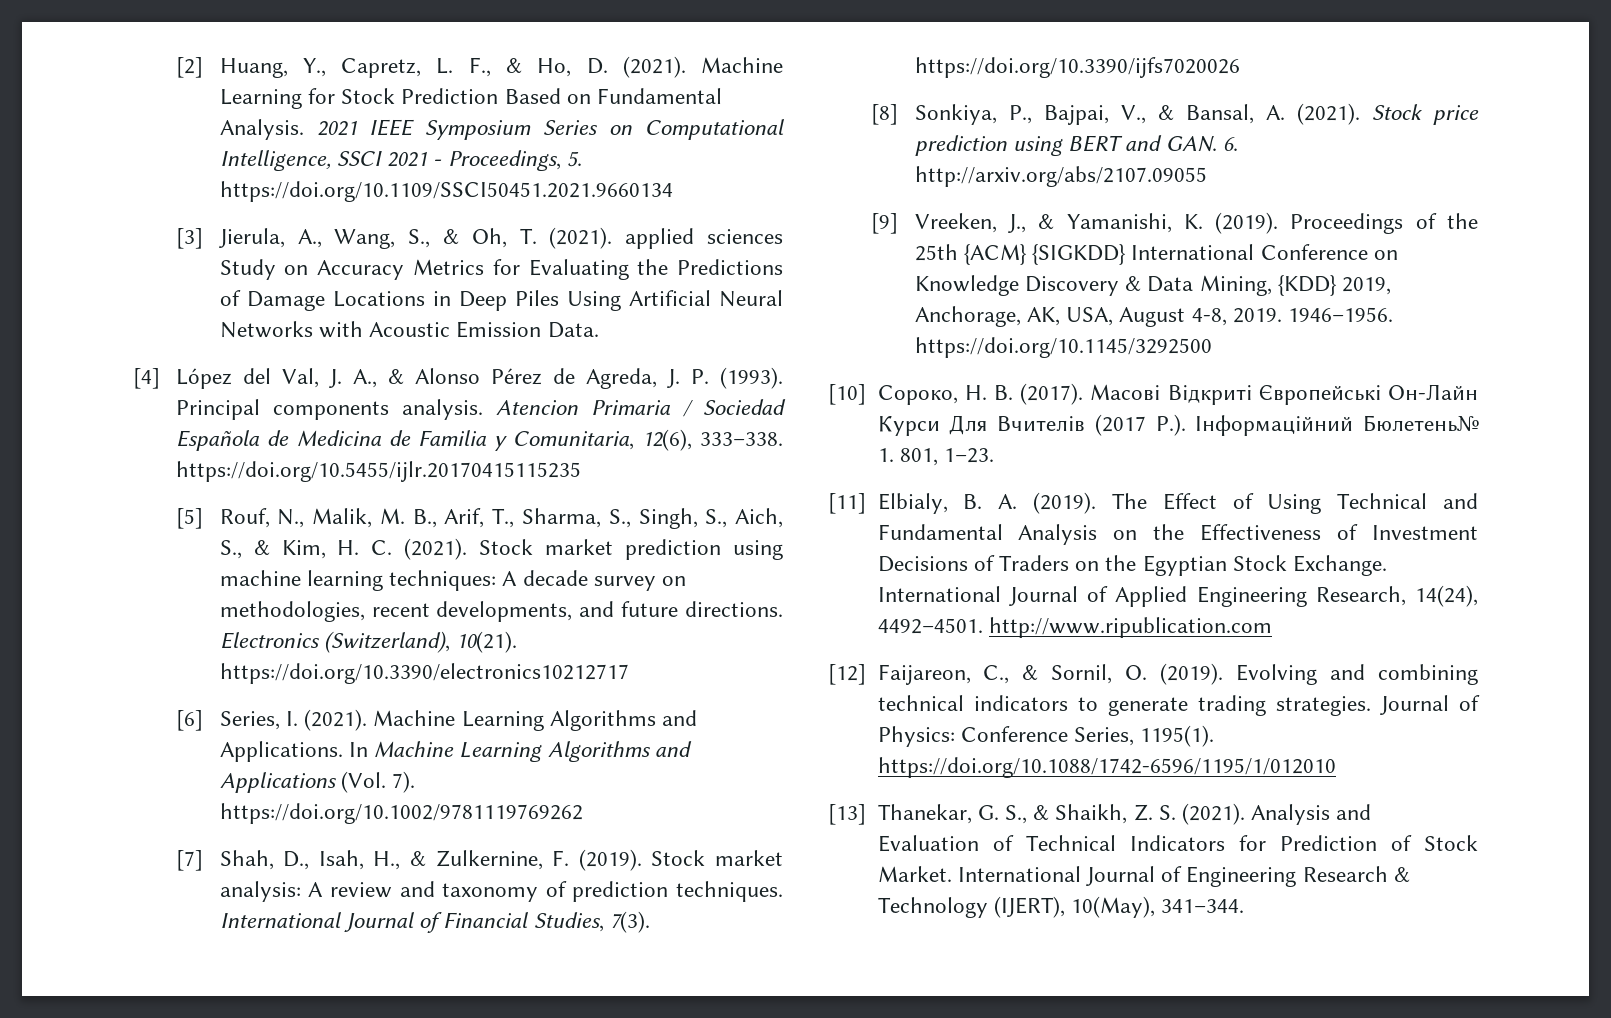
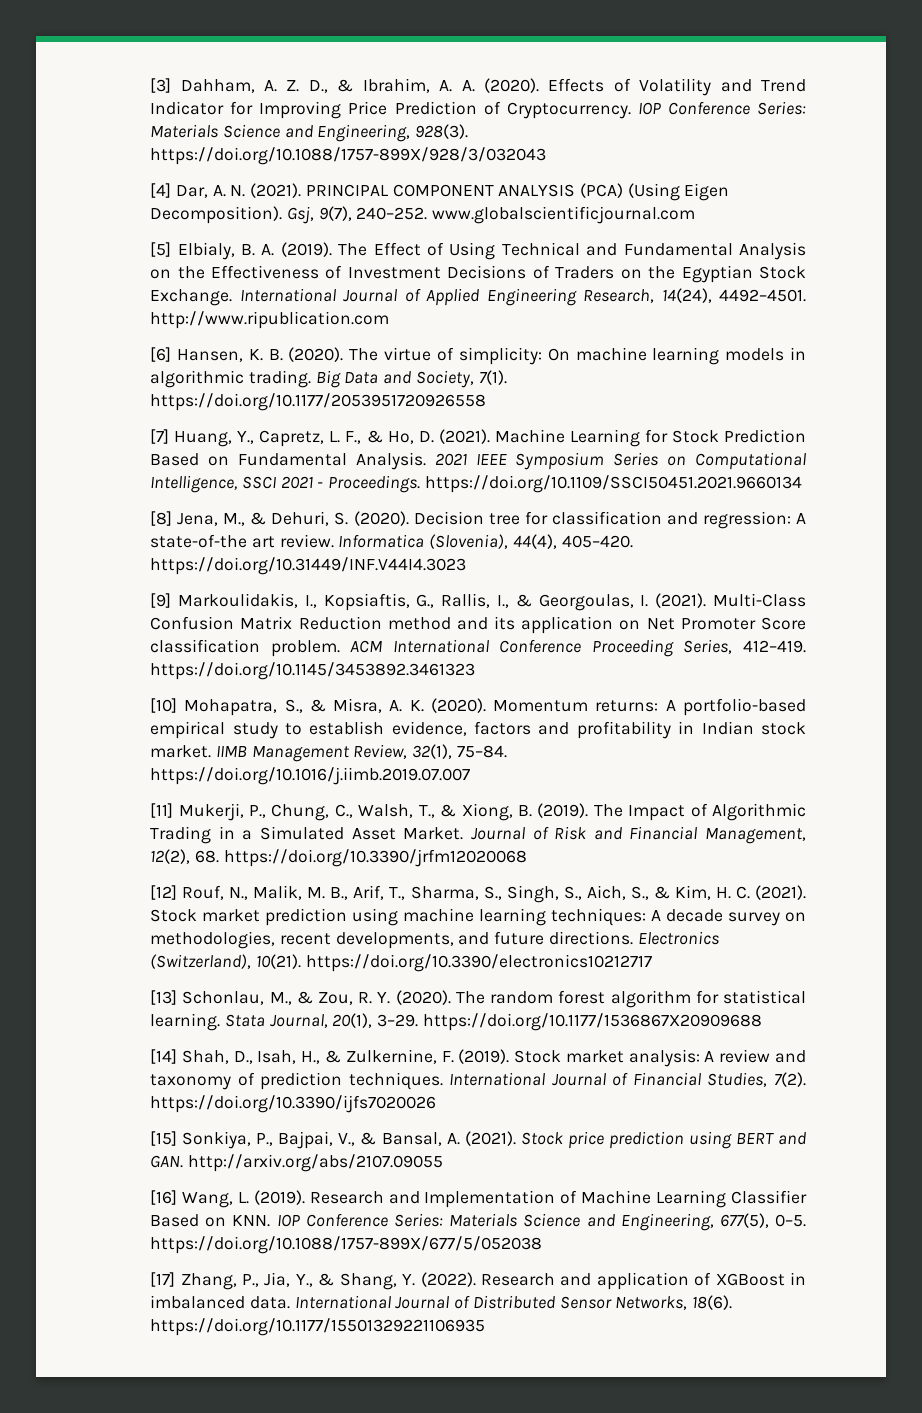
- [2] Huang, Y., Capretz, L. F., & Ho, D. (2021).
+ [3] Dahham, A. Z. D., & Ibrahim, A. A. (2020). Effects of Volatility and Trend Indicator for Improving Price Prediction of Cryptocurrency. IOP Conference Series: Materials Science and Engineering, 928(3). https://doi.org/10.1088/1757-899X/928/3/032043
+ [4] Dar, A. N. (2021). PRINCIPAL COMPONENT ANALYSIS (PCA) (Using Eigen Decomposition). Gsj, 9(7), 240–252. www.globalscientificjournal.com
+ [5] Elbialy, B. A. (2019). The Effect of Using Technical and Fundamental Analysis on the Effectiveness of Investment Decisions of Traders on the Egyptian Stock Exchange. International Journal of Applied Engineering Research, 14(24), 4492–4501. http://www.ripublication.com
+ [6] Hansen, K. B. (2020). The virtue of simplicity: On machine learning models in algorithmic trading. Big Data and Society, 7(1). https://doi.org/10.1177/2053951720926558
+ [7] Huang, Y., Capretz, L. F., & Ho, D. (2021).
- 2021 IEEE Symposium Series on Computational Intelligence, SSCI 2021 - Proceedings, 5. https://doi.org/10.1109/SSCI50451.2021.9660134
+ 2021 IEEE Symposium Series on Computational Intelligence, SSCI 2021 - Proceedings. https://doi.org/10.1109/SSCI50451.2021.9660134
- [3] Jierula, A., Wang, S., & Oh, T. (2021). applied sciences Study on Accuracy Metrics for Evaluating the Predictions of Damage Locations in Deep Piles Using Artificial Neural Networks with Acoustic Emission Data.
- [4] López del Val, J. A., & Alonso Pérez de Agreda, J. P. (1993). Principal components analysis. Atencion Primaria / Sociedad Española de Medicina de Familia y Comunitaria, 12(6), 333–338. https://doi.org/10.5455/ijlr.20170415115235
- [5] Rouf, N., Malik, M. B., Arif, T., Sharma, S., Singh, S., Aich, S., & Kim, H. C. (2021).
+ [8] Jena, M., & Dehuri, S. (2020). Decision tree for classification and regression: A state-of-the art review. Informatica (Slovenia), 44(4), 405–420. https://doi.org/10.31449/INF.V44I4.3023
+ [9] Markoulidakis, I., Kopsiaftis, G., Rallis, I., & Georgoulas, I. (2021). Multi-Class Confusion Matrix Reduction method and its application on Net Promoter Score classification problem. ACM International Conference Proceeding Series, 412–419. https://doi.org/10.1145/3453892.3461323
+ [10] Mohapatra, S., & Misra, A. K. (2020). Momentum returns: A portfolio-based empirical study to establish evidence, factors and profitability in Indian stock market. IIMB Management Review, 32(1), 75–84. https://doi.org/10.1016/j.iimb.2019.07.007
+ [11] Mukerji, P., Chung, C., Walsh, T., & Xiong, B. (2019). The Impact of Algorithmic Trading in a Simulated Asset Market. Journal of Risk and Financial Management, 12(2), 68. https://doi.org/10.3390/jrfm12020068
+ [12] Rouf, N., Malik, M. B., Arif, T., Sharma, S., Singh, S., Aich, S., & Kim, H. C. (2021).
- [6] Series, I. (2021). Machine Learning Algorithms and Applications. In Machine Learning Algorithms and Applications (Vol. 7). https://doi.org/10.1002/9781119769262
- [7] Shah, D., Isah, H., & Zulkernine, F. (2019).
+ [13] Schonlau, M., & Zou, R. Y. (2020). The random forest algorithm for statistical learning. Stata Journal, 20(1), 3–29. https://doi.org/10.1177/1536867X20909688
+ [14] Shah, D., Isah, H., & Zulkernine, F. (2019).
- International Journal of Financial Studies, 7(3). https://doi.org/10.3390/ijfs7020026
+ International Journal of Financial Studies, 7(2). https://doi.org/10.3390/ijfs7020026
- [8] Sonkiya, P., Bajpai, V., & Bansal, A. (2021).
+ [15] Sonkiya, P., Bajpai, V., & Bansal, A. (2021).
- Stock price prediction using BERT and GAN. 6. http://arxiv.org/abs/2107.09055
+ Stock price prediction using BERT and GAN. http://arxiv.org/abs/2107.09055
- [9] Vreeken, J., & Yamanishi, K. (2019). Proceedings of the 25th {ACM} {SIGKDD} International Conference on Knowledge Discovery & Data Mining, {KDD} 2019, Anchorage, AK, USA, August 4-8, 2019. 1946–1956. https://doi.org/10.1145/3292500
- [10] Сороко, Н. В. (2017). Масові Відкриті Європейські Он-Лайн Курси Для Вчителів (2017 Р.). Інформаційний Бюлетень№ 1. 801, 1–23.
- [11] Elbialy, B. A. (2019). The Effect of Using Technical and Fundamental Analysis on the Effectiveness of Investment Decisions of Traders on the Egyptian Stock Exchange. International Journal of Applied Engineering Research, 14(24), 4492–4501. http://www.ripublication.com
- [12] Faijareon, C., & Sornil, O. (2019). Evolving and combining technical indicators to generate trading strategies. Journal of Physics: Conference Series, 1195(1). https://doi.org/10.1088/1742-6596/1195/1/012010
- [13] Thanekar, G. S., & Shaikh, Z. S. (2021). Analysis and Evaluation of Technical Indicators for Prediction of Stock Market. International Journal of Engineering Research & Technology (IJERT), 10(May), 341–344.
+ [16] Wang, L. (2019). Research and Implementation of Machine Learning Classifier Based on KNN. IOP Conference Series: Materials Science and Engineering, 677(5), 0–5. https://doi.org/10.1088/1757-899X/677/5/052038
+ [17] Zhang, P., Jia, Y., & Shang, Y. (2022). Research and application of XGBoost in imbalanced data. International Journal of Distributed Sensor Networks, 18(6). https://doi.org/10.1177/15501329221106935

